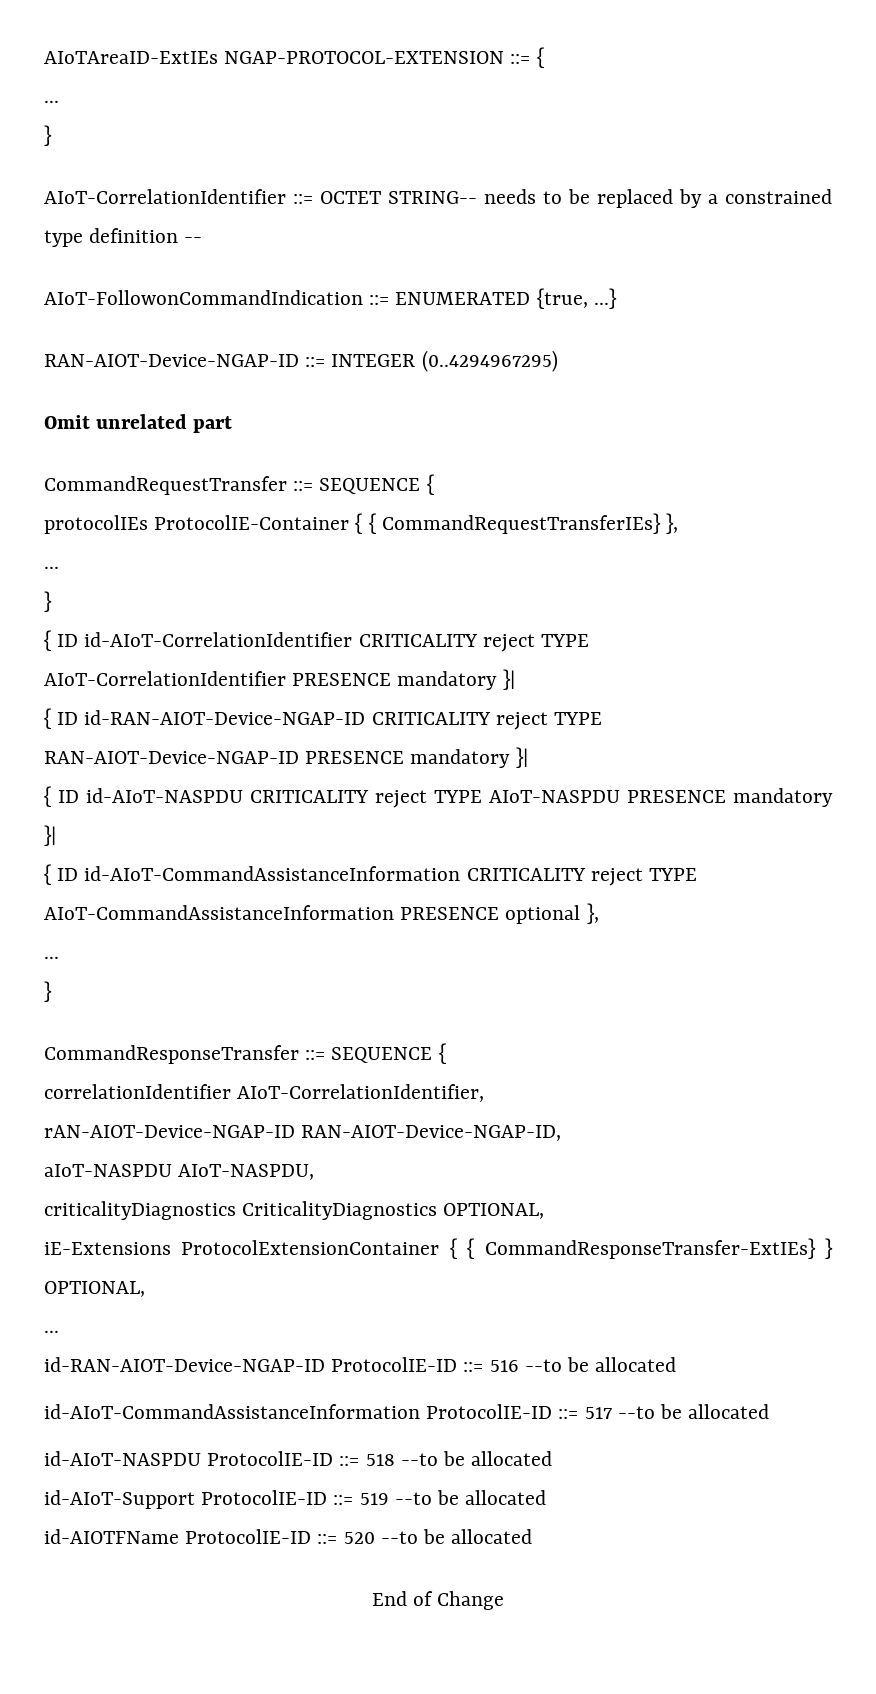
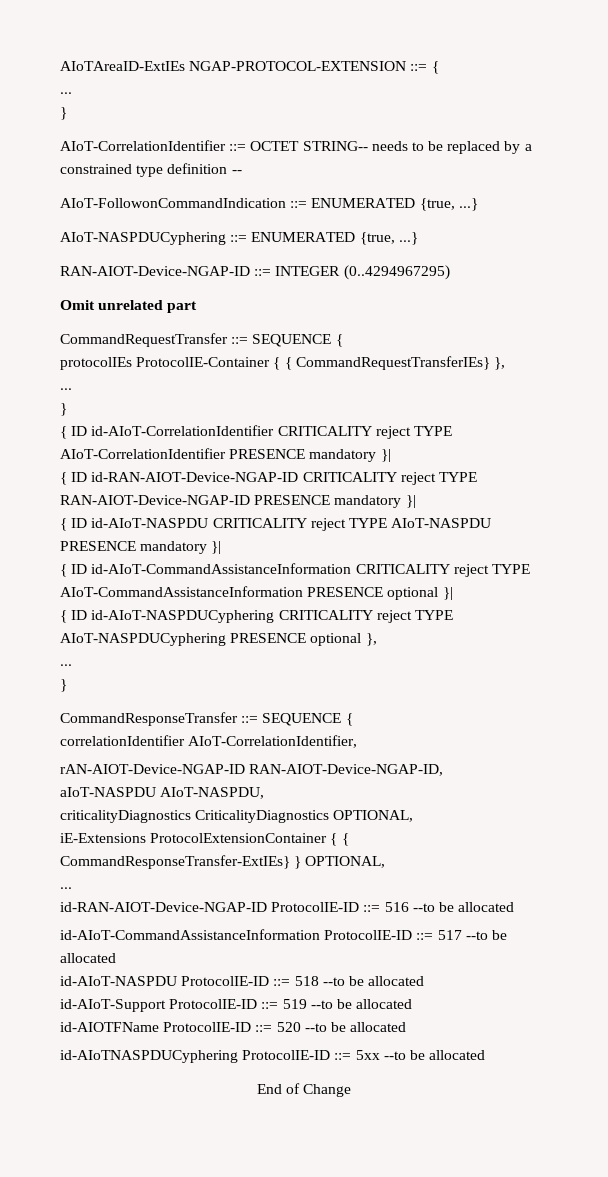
+ AIoT-NASPDUCyphering ::= ENUMERATED {true, ...}
- { ID id-AIoT-CommandAssistanceInformation CRITICALITY reject TYPE AIoT-CommandAssistanceInformation PRESENCE optional },
+ { ID id-AIoT-CommandAssistanceInformation CRITICALITY reject TYPE AIoT-CommandAssistanceInformation PRESENCE optional }|
+ { ID id-AIoT-NASPDUCyphering CRITICALITY reject TYPE AIoT-NASPDUCyphering PRESENCE optional },
+ id-AIoTNASPDUCyphering ProtocolIE-ID ::= 5xx --to be allocated

